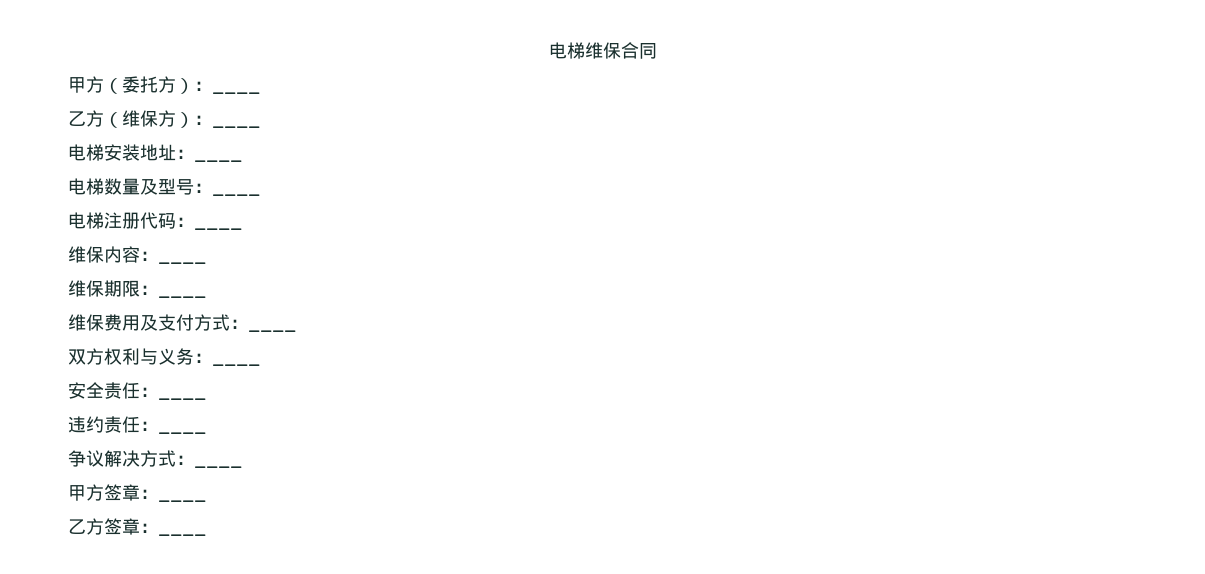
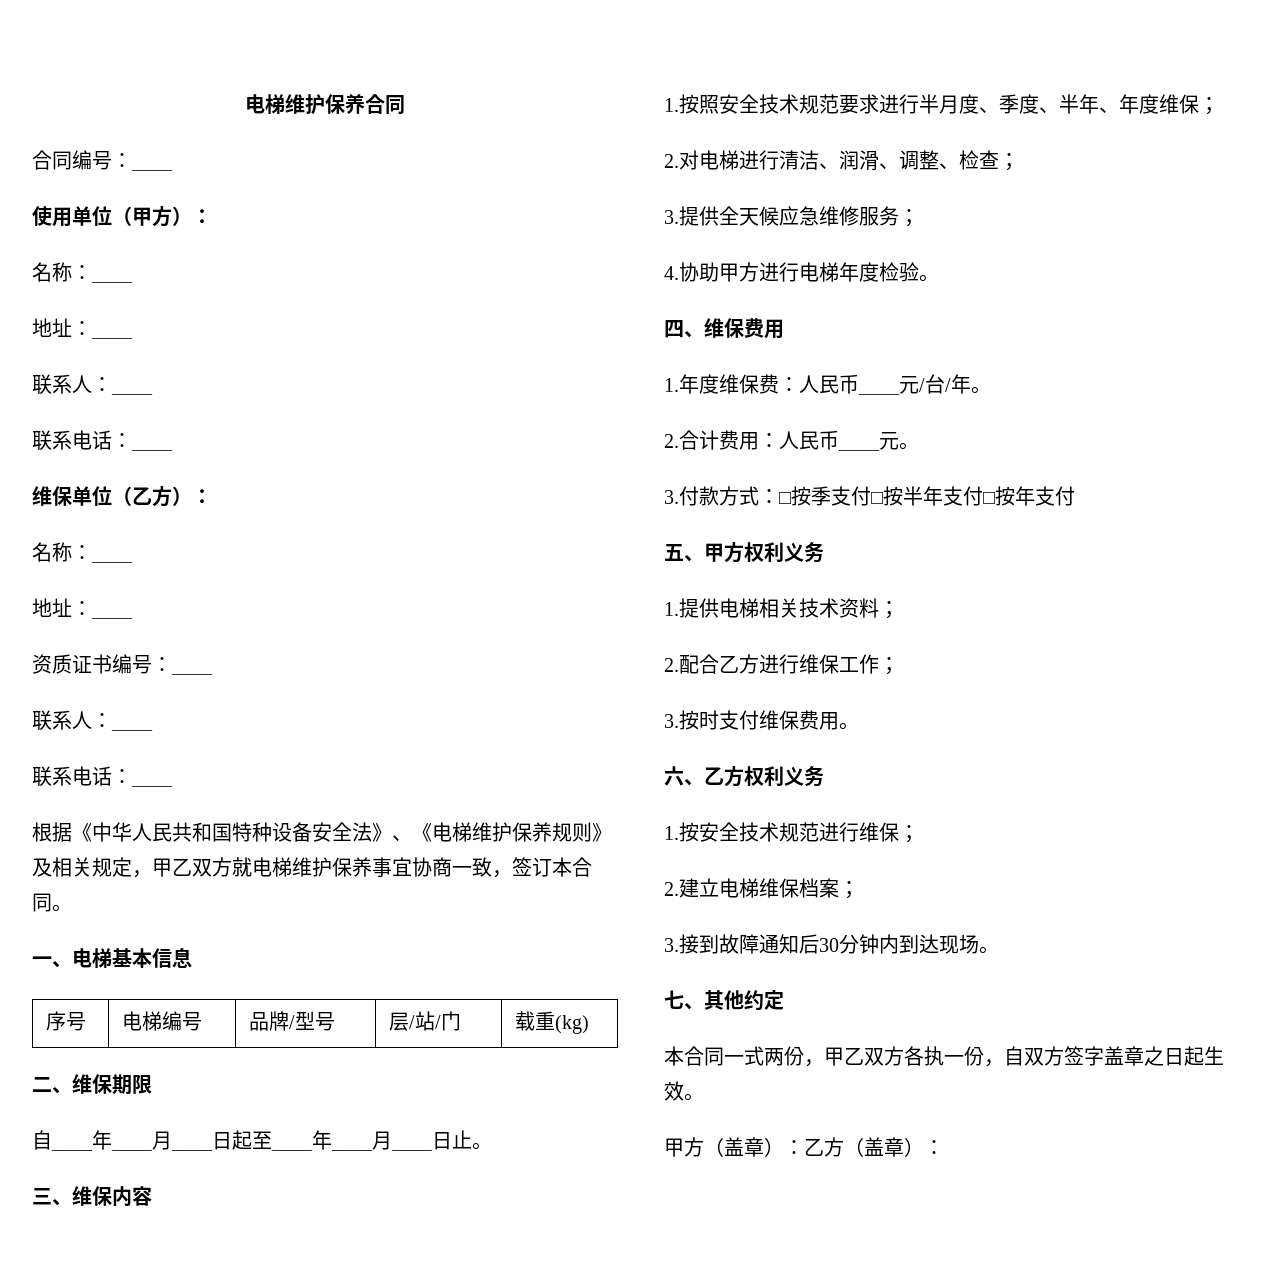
- 电梯维保合同
+ 电梯维护保养合同
- 甲方（委托方）：____
- 乙方（维保方）：____
- 电梯安装地址：____
- 电梯数量及型号：____
- 电梯注册代码：____
- 维保内容：____
- 维保期限：____
- 维保费用及支付方式：____
- 双方权利与义务：____
- 安全责任：____
- 违约责任：____
- 争议解决方式：____
- 甲方签章：____
- 乙方签章：____
+ 合同编号：____
+ 使用单位（甲方）：
+ 名称：____
+ 地址：____
+ 联系人：____
+ 联系电话：____
+ 维保单位（乙方）：
+ 名称：____
+ 地址：____
+ 资质证书编号：____
+ 联系人：____
+ 联系电话：____
+ 根据《中华人民共和国特种设备安全法》、《电梯维护保养规则》及相关规定，甲乙双方就电梯维护保养事宜协商一致，签订本合同。
+ 一、电梯基本信息
+ 序号 | 电梯编号 | 品牌/型号 | 层/站/门 | 载重(kg)
+ 二、维保期限
+ 自____年____月____日起至____年____月____日止。
+ 三、维保内容
+ 1.按照安全技术规范要求进行半月度、季度、半年、年度维保；
+ 2.对电梯进行清洁、润滑、调整、检查；
+ 3.提供全天候应急维修服务；
+ 4.协助甲方进行电梯年度检验。
+ 四、维保费用
+ 1.年度维保费：人民币____元/台/年。
+ 2.合计费用：人民币____元。
+ 3.付款方式：□按季支付□按半年支付□按年支付
+ 五、甲方权利义务
+ 1.提供电梯相关技术资料；
+ 2.配合乙方进行维保工作；
+ 3.按时支付维保费用。
+ 六、乙方权利义务
+ 1.按安全技术规范进行维保；
+ 2.建立电梯维保档案；
+ 3.接到故障通知后30分钟内到达现场。
+ 七、其他约定
+ 本合同一式两份，甲乙双方各执一份，自双方签字盖章之日起生效。
+ 甲方（盖章）：乙方（盖章）：

